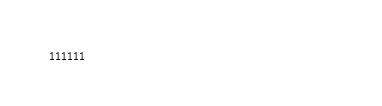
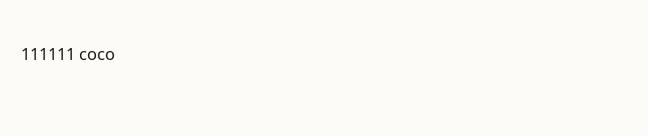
- 111111
+ 111111 coco

